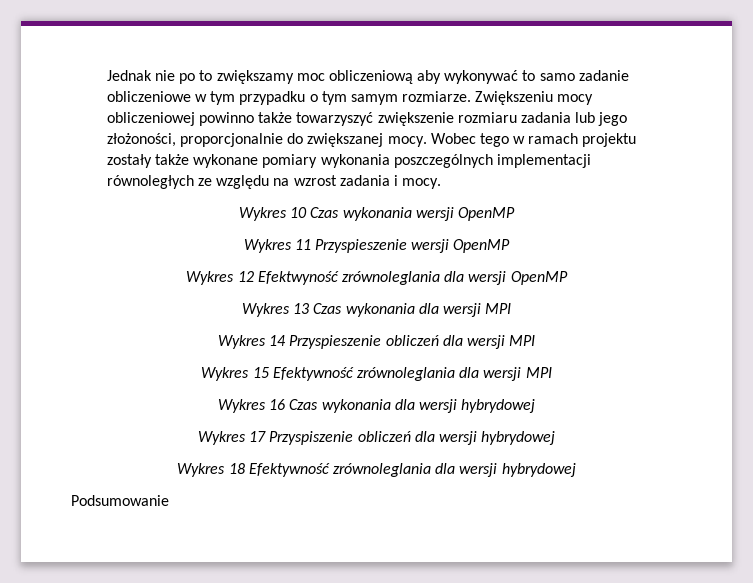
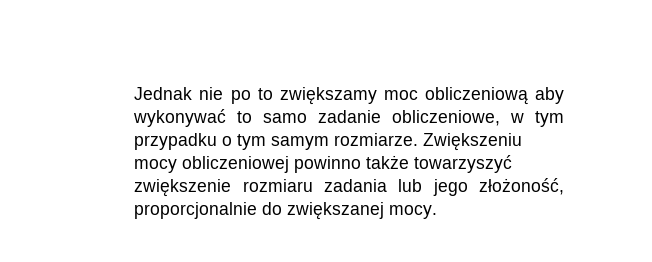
- Jednak nie po to zwiększamy moc obliczeniową aby wykonywać to samo zadanie obliczeniowe w tym przypadku o tym samym rozmiarze.
+ Jednak nie po to zwiększamy moc obliczeniową aby wykonywać to samo zadanie obliczeniowe, w tym przypadku o tym samym rozmiarze.
- Zwiększeniu mocy obliczeniowej powinno także towarzyszyć zwiększenie rozmiaru zadania lub jego złożoności, proporcjonalnie do zwiększanej mocy. Wobec tego w ramach projektu zostały także wykonane pomiary wykonania poszczególnych implementacji równoległych ze względu na wzrost zadania i mocy.
- Wykres 10 Czas wykonania wersji OpenMP
- Wykres 11 Przyspieszenie wersji OpenMP
- Wykres 12 Efektwyność zrównoleglania dla wersji OpenMP
- Wykres 13 Czas wykonania dla wersji MPI
- Wykres 14 Przyspieszenie obliczeń dla wersji MPI
- Wykres 15 Efektywność zrównoleglania dla wersji MPI
- Wykres 16 Czas wykonania dla wersji hybrydowej
- Wykres 17 Przyspiszenie obliczeń dla wersji hybrydowej
- Wykres 18 Efektywność zrównoleglania dla wersji hybrydowej
- Podsumowanie
+ Zwiększeniu mocy obliczeniowej powinno także towarzyszyć zwiększenie rozmiaru zadania lub jego złożoność, proporcjonalnie do zwiększanej mocy.

